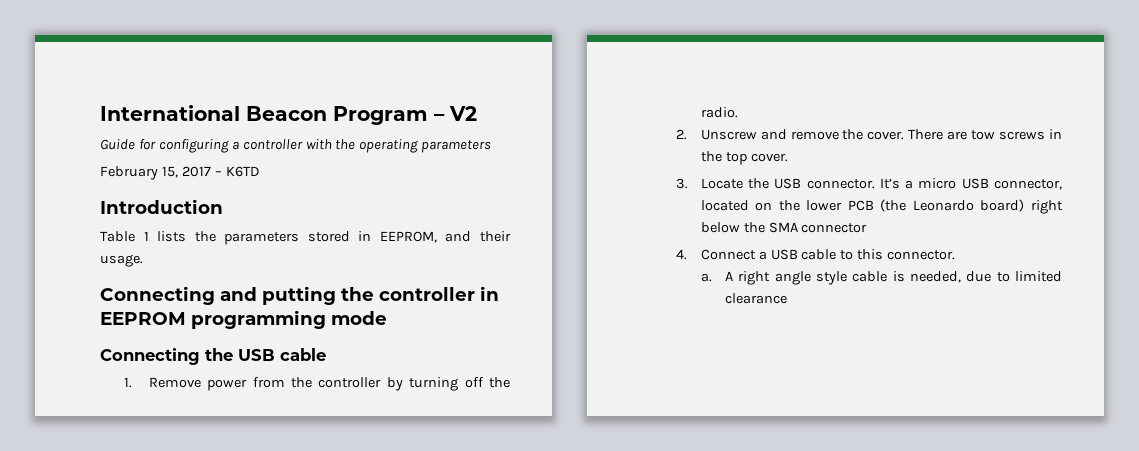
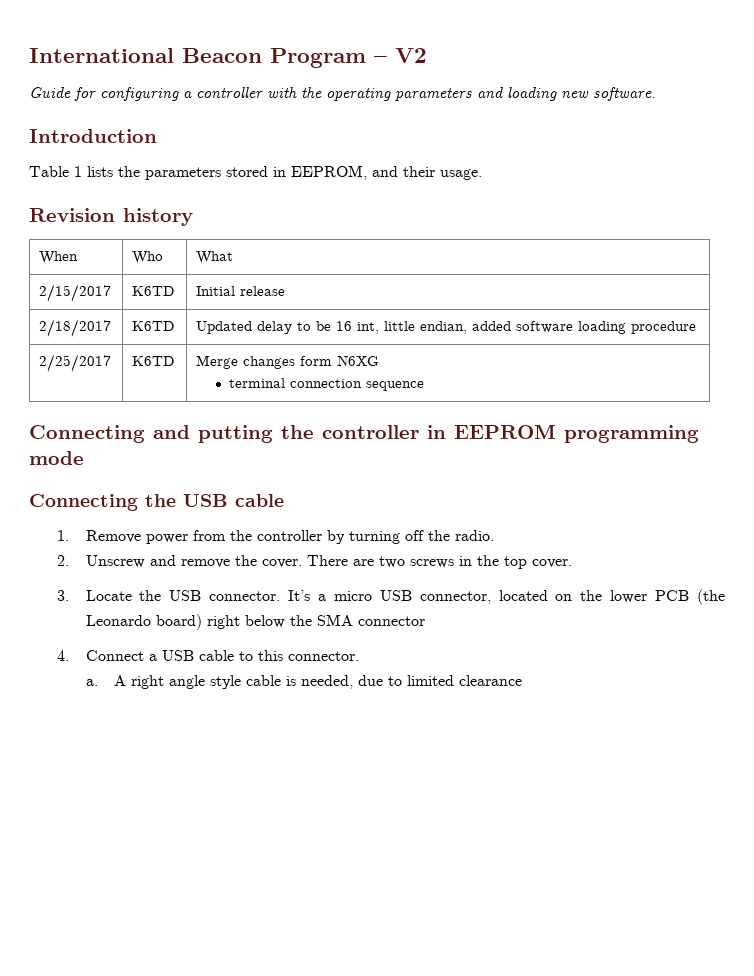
- Guide for configuring a controller with the operating parameters
- February 15, 2017 – K6TD
+ Guide for configuring a controller with the operating parameters and loading new software.
+ Revision history
+ When | Who | What
+ 2/15/2017 | K6TD | Initial release
+ 2/18/2017 | K6TD | Updated delay to be 16 int, little endian, added software loading procedure
+ 2/25/2017 | K6TD | Merge changes form N6XG
+ terminal connection sequence
- There are tow screws in the top cover.
+ There are two screws in the top cover.

